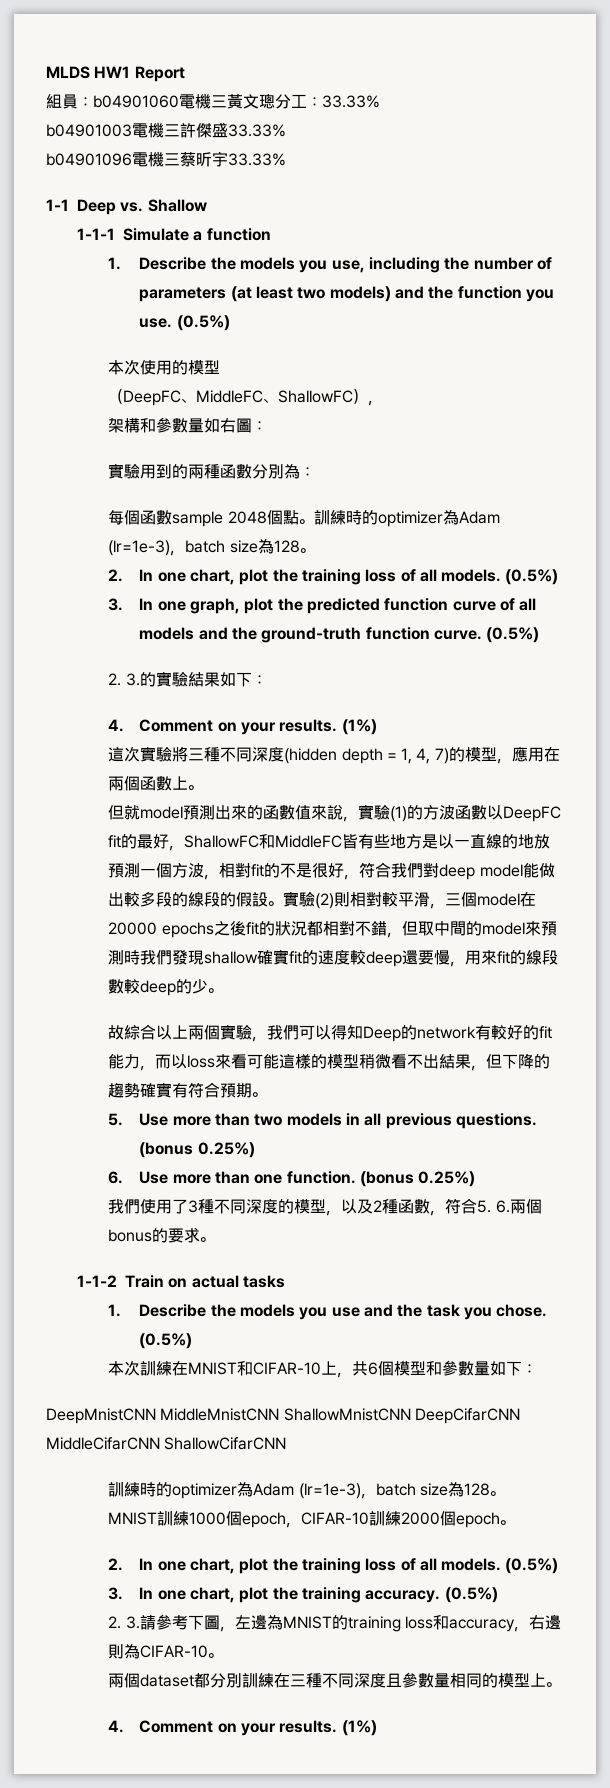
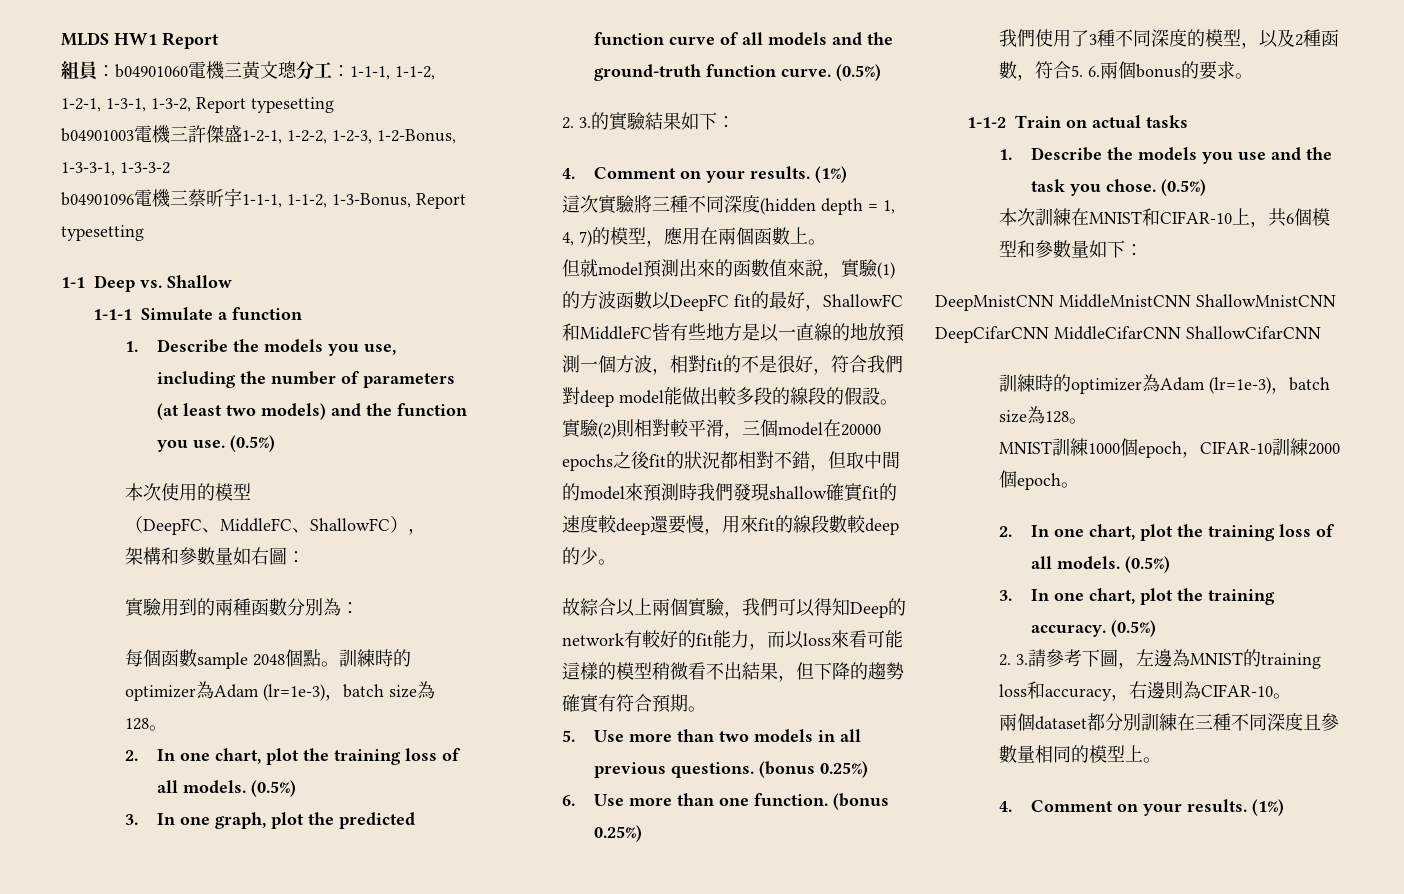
- 組員：b04901060電機三黃文璁分工：33.33%
- b04901003電機三許傑盛33.33%
+ 組員：b04901060電機三黃文璁分工：1-1-1, 1-1-2, 1-2-1, 1-3-1, 1-3-2, Report typesetting
+ b04901003電機三許傑盛1-2-1, 1-2-2, 1-2-3, 1-2-Bonus, 1-3-3-1, 1-3-3-2
- b04901096電機三蔡昕宇33.33%
+ b04901096電機三蔡昕宇1-1-1, 1-1-2, 1-3-Bonus, Report typesetting

